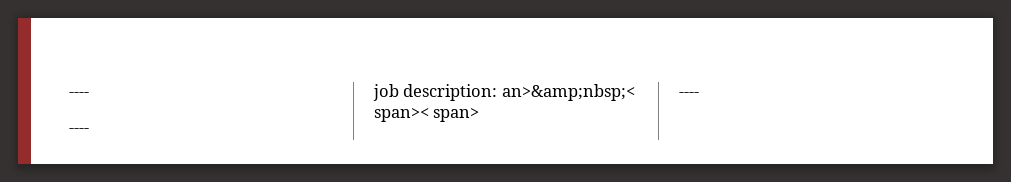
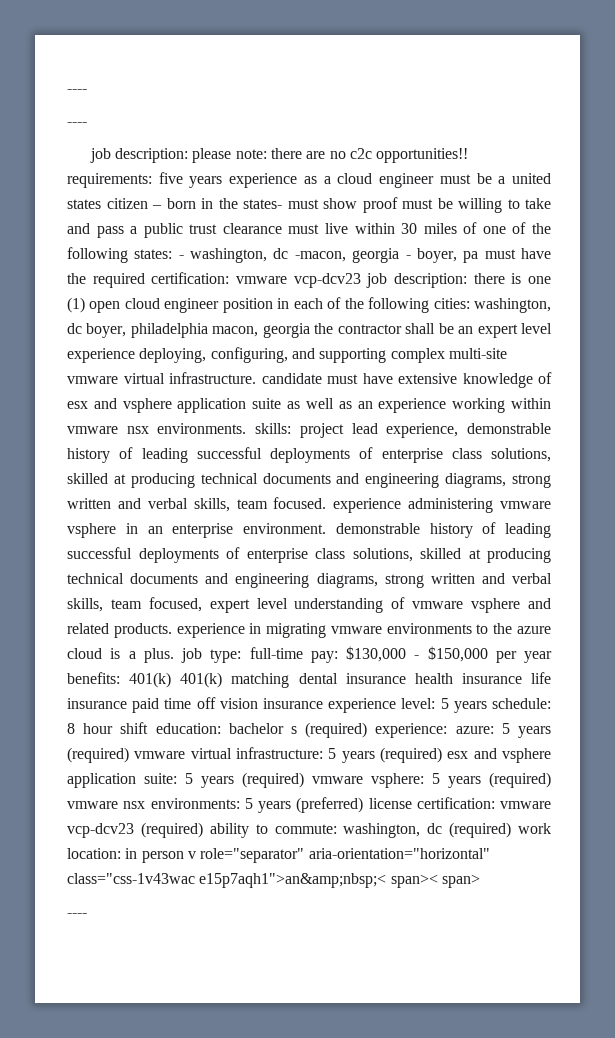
- job description: an>&amp;nbsp;< span>< span>
+ job description: please note: there are no c2c opportunities!! requirements: five years experience as a cloud engineer must be a united states citizen – born in the states- must show proof must be willing to take and pass a public trust clearance must live within 30 miles of one of the following states: - washington, dc -macon, georgia - boyer, pa must have the required certification: vmware vcp-dcv23 job description: there is one (1) open cloud engineer position in each of the following cities: washington, dc boyer, philadelphia macon, georgia the contractor shall be an expert level experience deploying, configuring, and supporting complex multi-site vmware virtual infrastructure. candidate must have extensive knowledge of esx and vsphere application suite as well as an experience working within vmware nsx environments. skills: project lead experience, demonstrable history of leading successful deployments of enterprise class solutions, skilled at producing technical documents and engineering diagrams, strong written and verbal skills, team focused. experience administering vmware vsphere in an enterprise environment. demonstrable history of leading successful deployments of enterprise class solutions, skilled at producing technical documents and engineering diagrams, strong written and verbal skills, team focused, expert level understanding of vmware vsphere and related products. experience in migrating vmware environments to the azure cloud is a plus. job type: full-time pay: $130,000 - $150,000 per year benefits: 401(k) 401(k) matching dental insurance health insurance life insurance paid time off vision insurance experience level: 5 years schedule: 8 hour shift education: bachelor s (required) experience: azure: 5 years (required) vmware virtual infrastructure: 5 years (required) esx and vsphere application suite: 5 years (required) vmware vsphere: 5 years (required) vmware nsx environments: 5 years (preferred) license certification: vmware vcp-dcv23 (required) ability to commute: washington, dc (required) work location: in person v role="separator" aria-orientation="horizontal" class="css-1v43wac e15p7aqh1">an&amp;nbsp;< span>< span>

